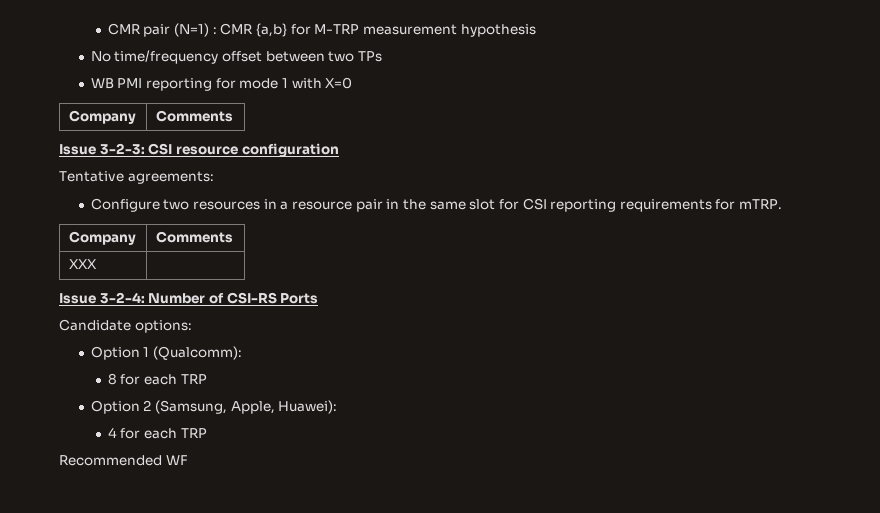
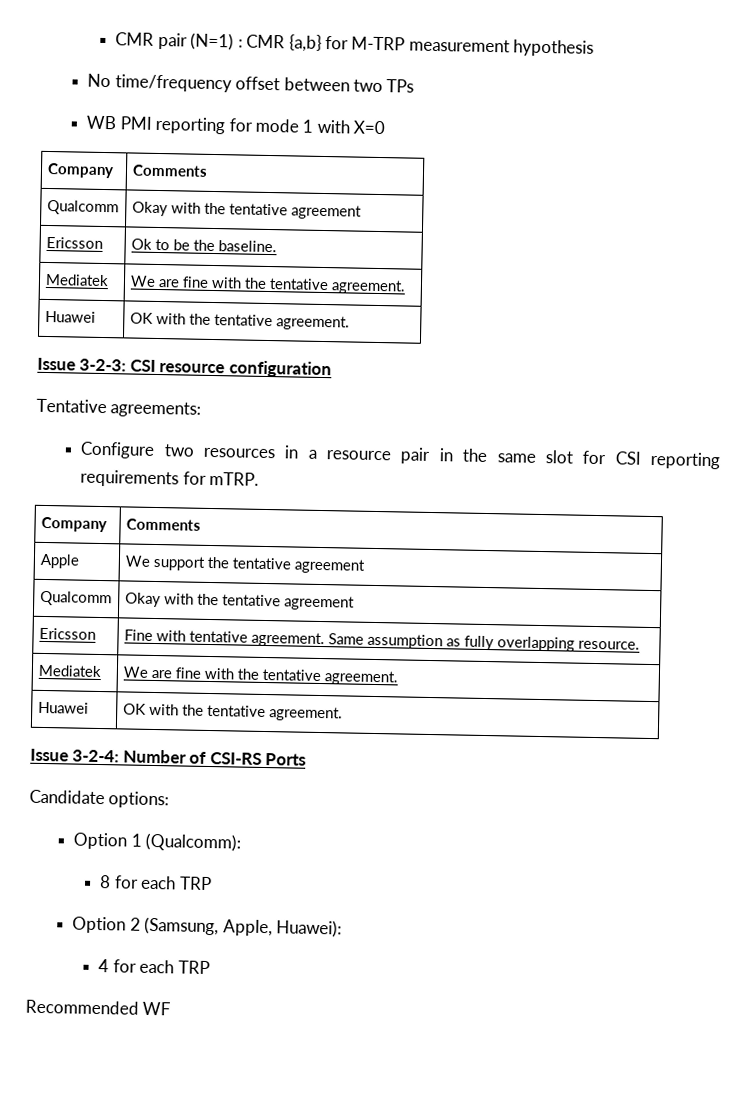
  WB PMI reporting for mode 1 with X=0
  Company | Comments
+ Qualcomm | Okay with the tentative agreement
+ Ericsson | Ok to be the baseline.
+ Mediatek | We are fine with the tentative agreement.
+ Huawei | OK with the tentative agreement.
- XXX |
+ Apple | We support the tentative agreement
+ Qualcomm | Okay with the tentative agreement
+ Ericsson | Fine with tentative agreement. Same assumption as fully overlapping resource.
+ Mediatek | We are fine with the tentative agreement.
+ Huawei | OK with the tentative agreement.

